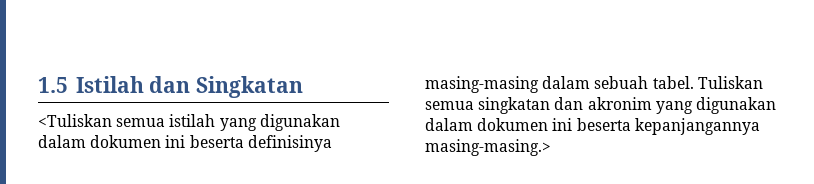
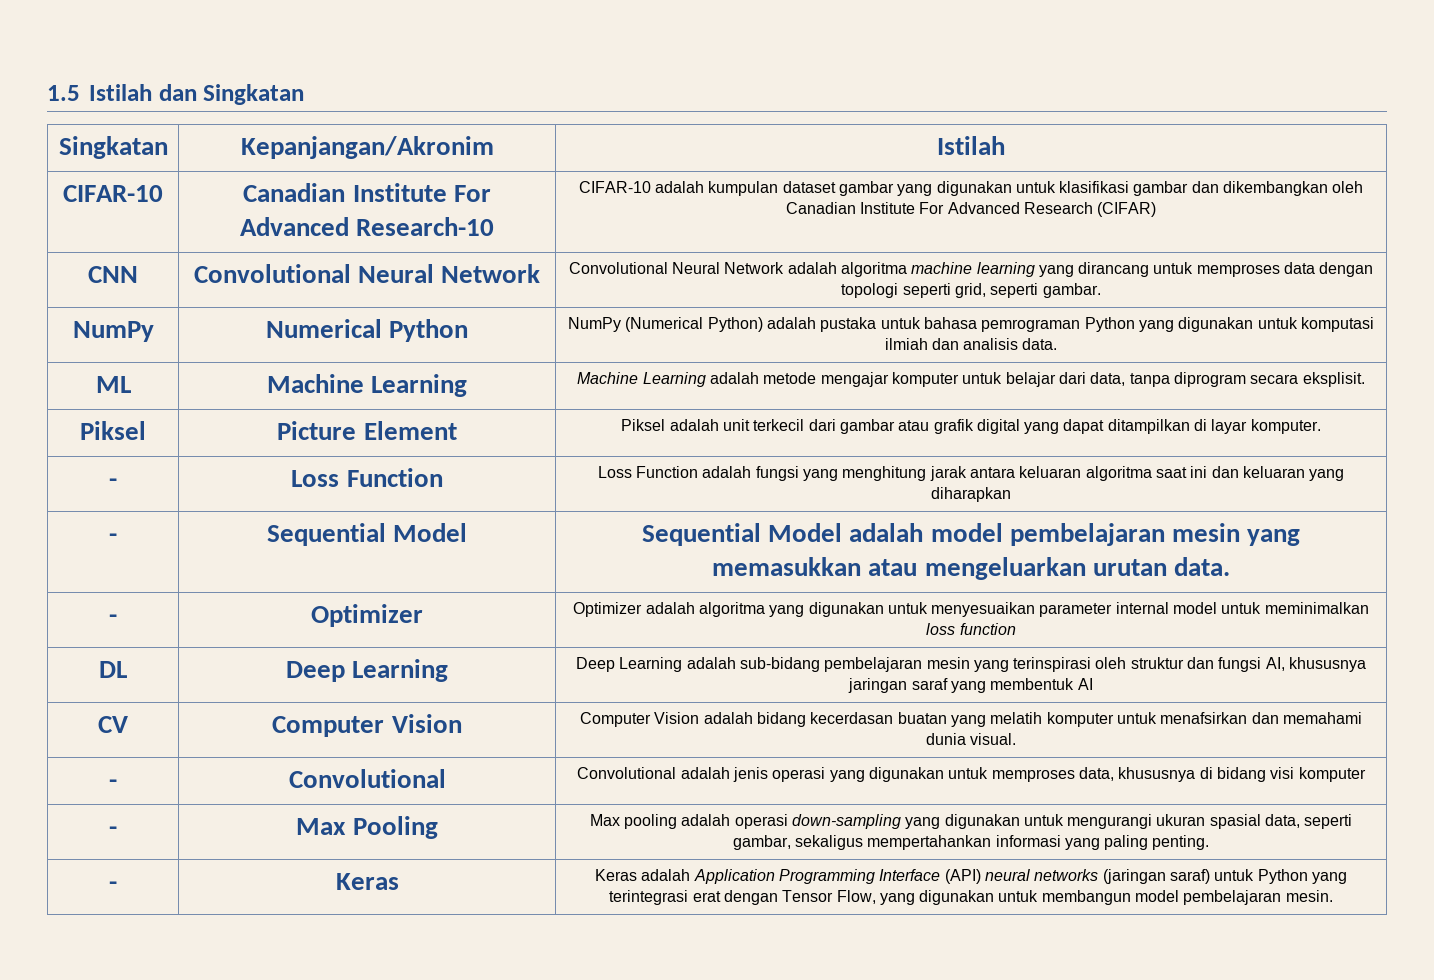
- <Tuliskan semua istilah yang digunakan dalam dokumen ini beserta definisinya masing-masing dalam sebuah tabel. Tuliskan semua singkatan dan akronim yang digunakan dalam dokumen ini beserta kepanjangannya masing-masing.>
+ Singkatan | Kepanjangan/Akronim | Istilah
+ CIFAR-10 | Canadian Institute For Advanced Research-10 | CIFAR-10 adalah kumpulan dataset gambar yang digunakan untuk klasifikasi gambar dan dikembangkan oleh Canadian Institute For Advanced Research (CIFAR)
+ CNN | Convolutional Neural Network | Convolutional Neural Network adalah algoritma machine learning yang dirancang untuk memproses data dengan topologi seperti grid, seperti gambar.
+ NumPy | Numerical Python | NumPy (Numerical Python) adalah pustaka untuk bahasa pemrograman Python yang digunakan untuk komputasi ilmiah dan analisis data.
+ ML | Machine Learning | Machine Learning adalah metode mengajar komputer untuk belajar dari data, tanpa diprogram secara eksplisit.
+ Piksel | Picture Element | Piksel adalah unit terkecil dari gambar atau grafik digital yang dapat ditampilkan di layar komputer.
+ - | Loss Function | Loss Function adalah fungsi yang menghitung jarak antara keluaran algoritma saat ini dan keluaran yang diharapkan
+ - | Sequential Model | Sequential Model adalah model pembelajaran mesin yang memasukkan atau mengeluarkan urutan data.
+ - | Optimizer | Optimizer adalah algoritma yang digunakan untuk menyesuaikan parameter internal model untuk meminimalkan loss function
+ DL | Deep Learning | Deep Learning adalah sub-bidang pembelajaran mesin yang terinspirasi oleh struktur dan fungsi AI, khususnya jaringan saraf yang membentuk AI
+ CV | Computer Vision | Computer Vision adalah bidang kecerdasan buatan yang melatih komputer untuk menafsirkan dan memahami dunia visual.
+ - | Convolutional | Convolutional adalah jenis operasi yang digunakan untuk memproses data, khususnya di bidang visi komputer
+ - | Max Pooling | Max pooling adalah operasi down-sampling yang digunakan untuk mengurangi ukuran spasial data, seperti gambar, sekaligus mempertahankan informasi yang paling penting.
+ - | Keras | Keras adalah Application Programming Interface (API) neural networks (jaringan saraf) untuk Python yang terintegrasi erat dengan Tensor Flow, yang digunakan untuk membangun model pembelajaran mesin.

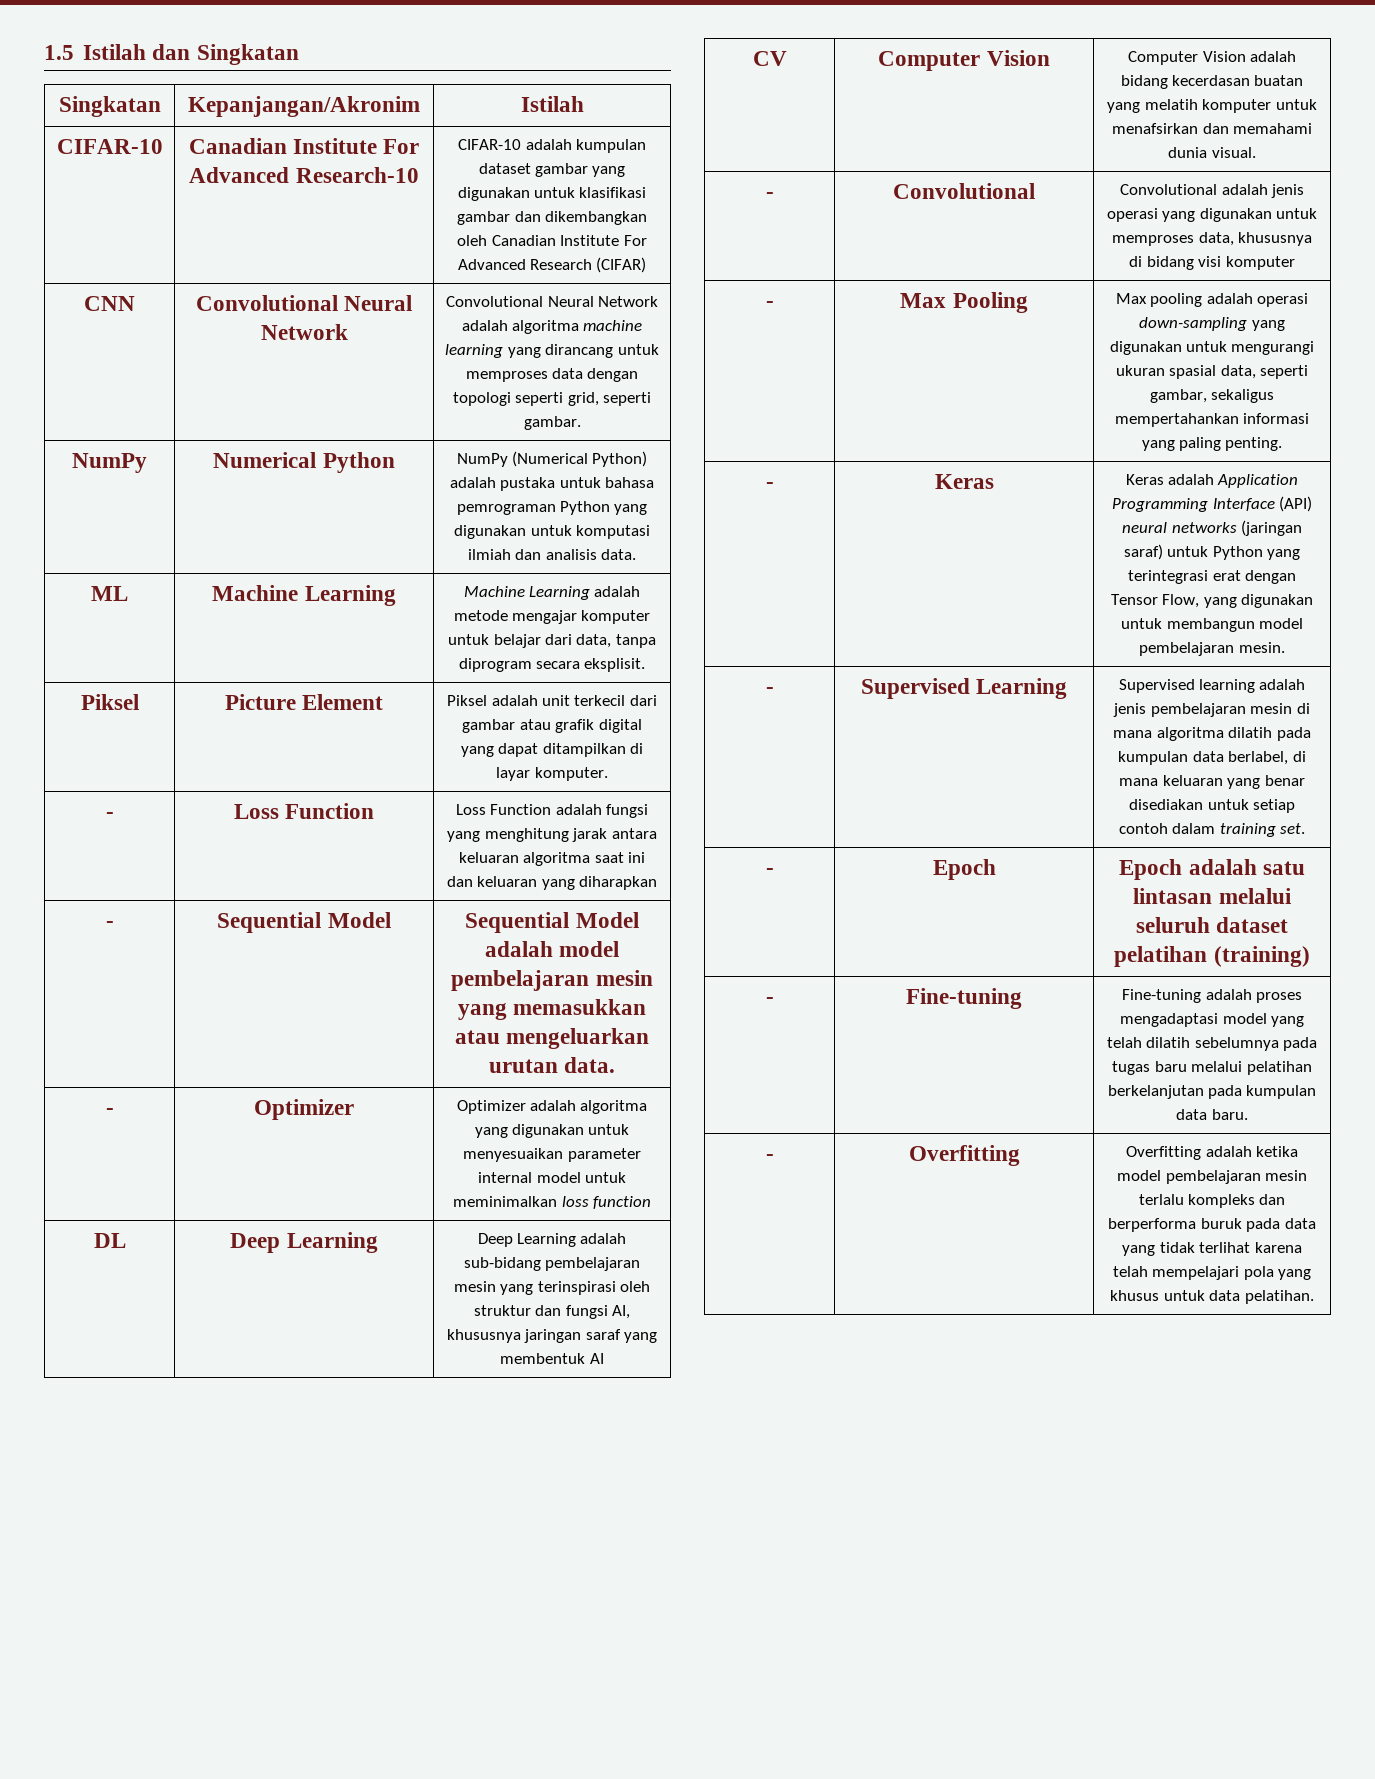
+ - | Supervised Learning | Supervised learning adalah jenis pembelajaran mesin di mana algoritma dilatih pada kumpulan data berlabel, di mana keluaran yang benar disediakan untuk setiap contoh dalam training set.
+ - | Epoch | Epoch adalah satu lintasan melalui seluruh dataset pelatihan (training)
+ - | Fine-tuning | Fine-tuning adalah proses mengadaptasi model yang telah dilatih sebelumnya pada tugas baru melalui pelatihan berkelanjutan pada kumpulan data baru.
+ - | Overfitting | Overfitting adalah ketika model pembelajaran mesin terlalu kompleks dan berperforma buruk pada data yang tidak terlihat karena telah mempelajari pola yang khusus untuk data pelatihan.

